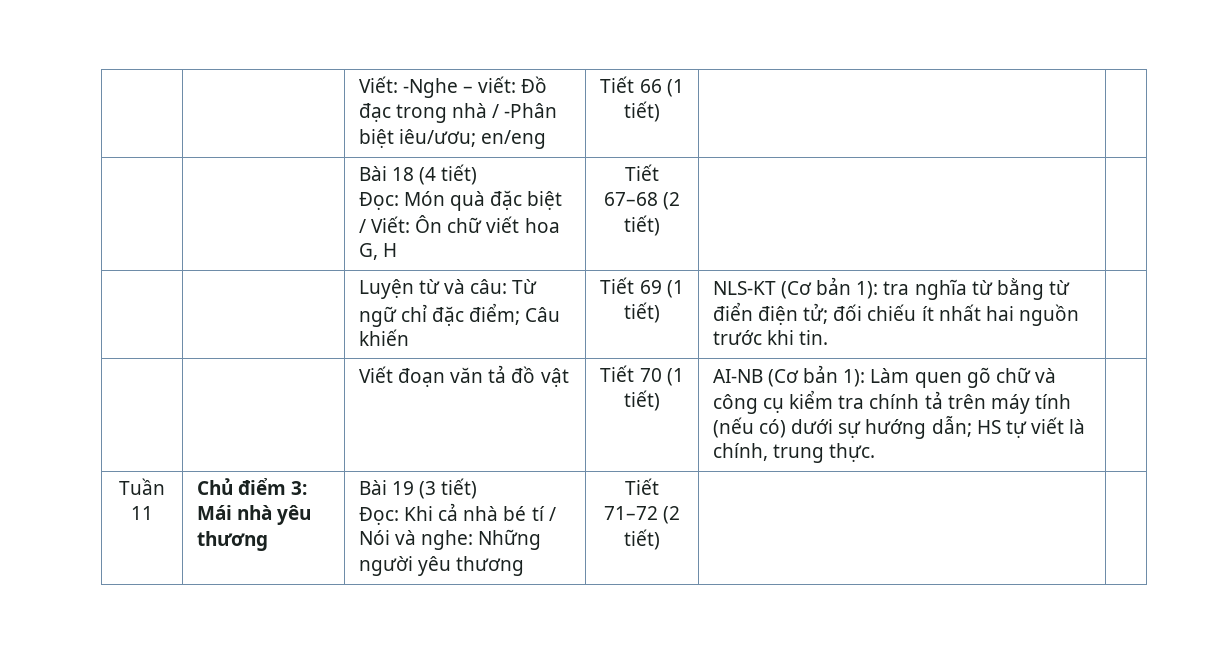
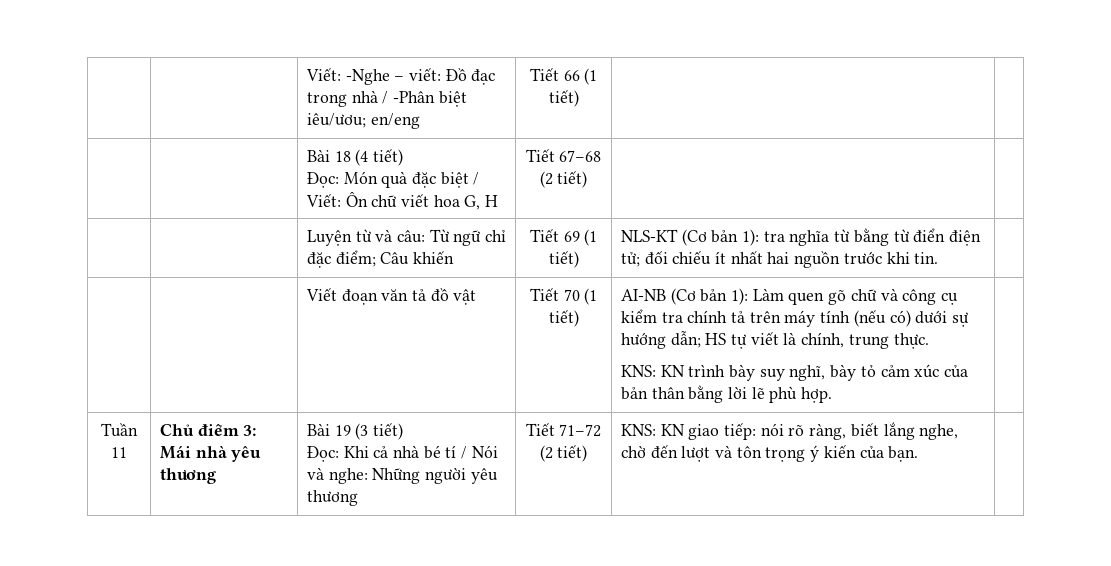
+ KNS: KN trình bày suy nghĩ, bày tỏ cảm xúc của bản thân bằng lời lẽ phù hợp.
+ KNS: KN giao tiếp: nói rõ ràng, biết lắng nghe, chờ đến lượt và tôn trọng ý kiến của bạn.

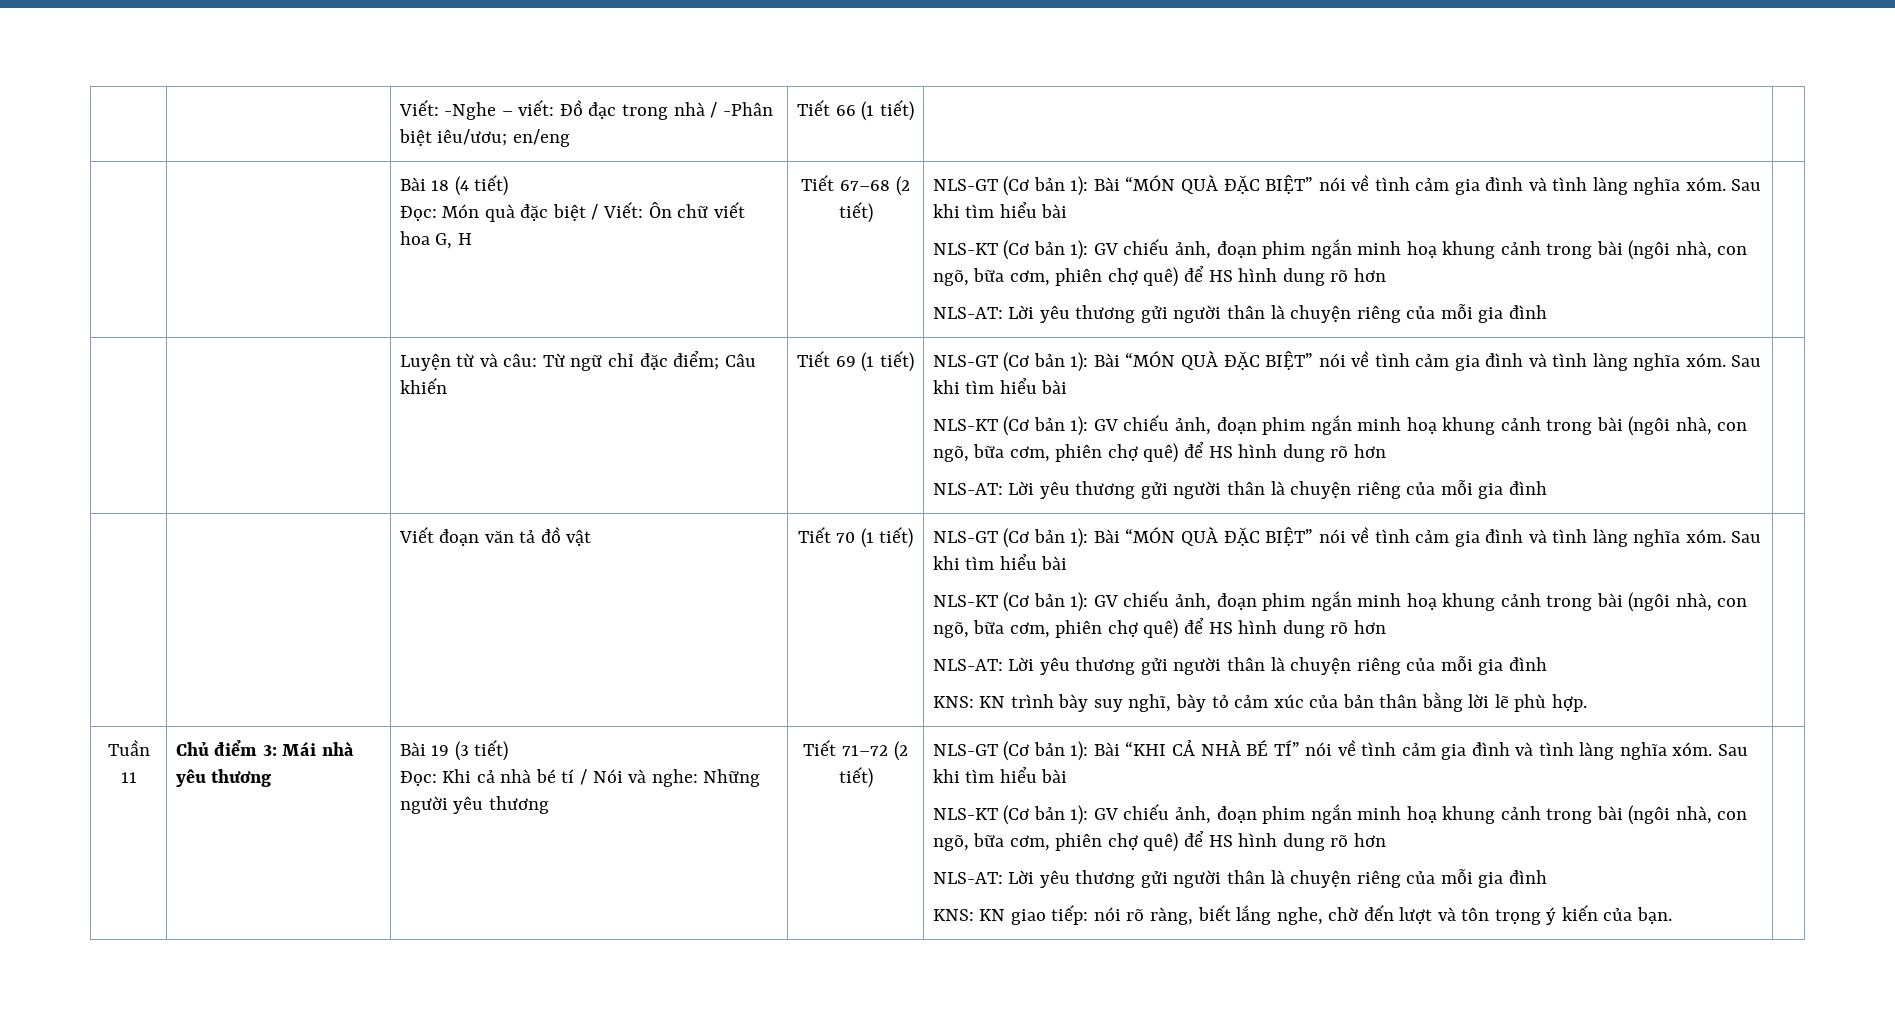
- Tiết 67–68 (2 tiết)
+ Tiết 67–68 (2 tiết) | NLS-GT (Cơ bản 1): Bài “MÓN QUÀ ĐẶC BIỆT” nói về tình cảm gia đình và tình làng nghĩa xóm. Sau khi tìm hiểu bài
+ NLS-KT (Cơ bản 1): GV chiếu ảnh, đoạn phim ngắn minh hoạ khung cảnh trong bài (ngôi nhà, con ngõ, bữa cơm, phiên chợ quê) để HS hình dung rõ hơn
+ NLS-AT: Lời yêu thương gửi người thân là chuyện riêng của mỗi gia đình
- Tiết 69 (1 tiết) | NLS-KT (Cơ bản 1): tra nghĩa từ bằng từ điển điện tử; đối chiếu ít nhất hai nguồn trước khi tin.
+ Tiết 69 (1 tiết) | NLS-GT (Cơ bản 1): Bài “MÓN QUÀ ĐẶC BIỆT” nói về tình cảm gia đình và tình làng nghĩa xóm. Sau khi tìm hiểu bài
+ NLS-KT (Cơ bản 1): GV chiếu ảnh, đoạn phim ngắn minh hoạ khung cảnh trong bài (ngôi nhà, con ngõ, bữa cơm, phiên chợ quê) để HS hình dung rõ hơn
+ NLS-AT: Lời yêu thương gửi người thân là chuyện riêng của mỗi gia đình
- Tiết 70 (1 tiết) | AI-NB (Cơ bản 1): Làm quen gõ chữ và công cụ kiểm tra chính tả trên máy tính (nếu có) dưới sự hướng dẫn; HS tự viết là chính, trung thực.
+ Tiết 70 (1 tiết) | NLS-GT (Cơ bản 1): Bài “MÓN QUÀ ĐẶC BIỆT” nói về tình cảm gia đình và tình làng nghĩa xóm. Sau khi tìm hiểu bài
+ NLS-KT (Cơ bản 1): GV chiếu ảnh, đoạn phim ngắn minh hoạ khung cảnh trong bài (ngôi nhà, con ngõ, bữa cơm, phiên chợ quê) để HS hình dung rõ hơn
+ NLS-AT: Lời yêu thương gửi người thân là chuyện riêng của mỗi gia đình
+ NLS-GT (Cơ bản 1): Bài “KHI CẢ NHÀ BÉ TÍ” nói về tình cảm gia đình và tình làng nghĩa xóm. Sau khi tìm hiểu bài
+ NLS-KT (Cơ bản 1): GV chiếu ảnh, đoạn phim ngắn minh hoạ khung cảnh trong bài (ngôi nhà, con ngõ, bữa cơm, phiên chợ quê) để HS hình dung rõ hơn
+ NLS-AT: Lời yêu thương gửi người thân là chuyện riêng của mỗi gia đình

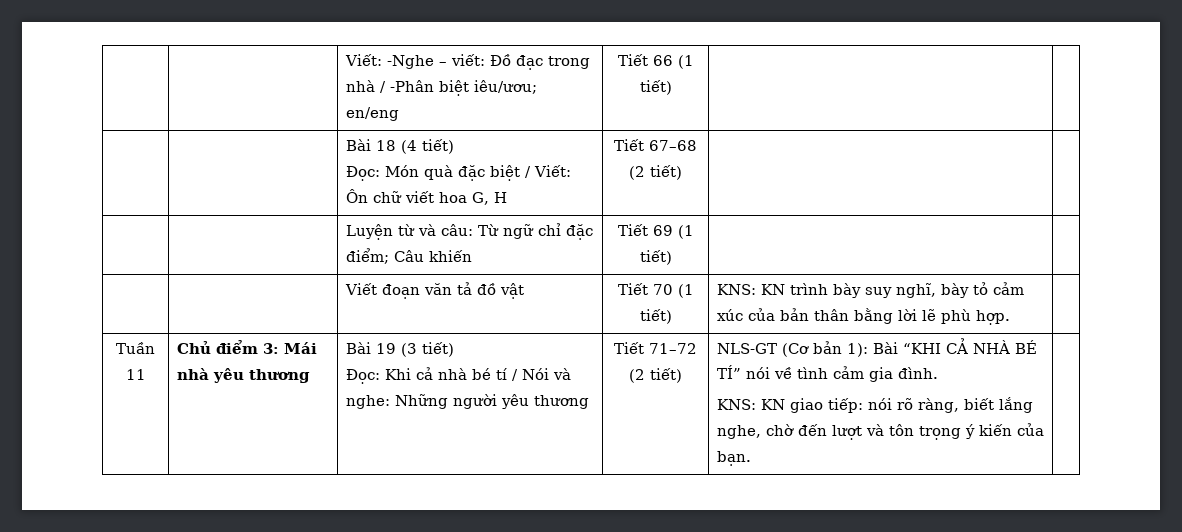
- Tiết 67–68 (2 tiết) | NLS-GT (Cơ bản 1): Bài “MÓN QUÀ ĐẶC BIỆT” nói về tình cảm gia đình và tình làng nghĩa xóm. Sau khi tìm hiểu bài
- NLS-KT (Cơ bản 1): GV chiếu ảnh, đoạn phim ngắn minh hoạ khung cảnh trong bài (ngôi nhà, con ngõ, bữa cơm, phiên chợ quê) để HS hình dung rõ hơn
- NLS-AT: Lời yêu thương gửi người thân là chuyện riêng của mỗi gia đình
+ Tiết 67–68 (2 tiết)
- Tiết 69 (1 tiết) | NLS-GT (Cơ bản 1): Bài “MÓN QUÀ ĐẶC BIỆT” nói về tình cảm gia đình và tình làng nghĩa xóm. Sau khi tìm hiểu bài
- NLS-KT (Cơ bản 1): GV chiếu ảnh, đoạn phim ngắn minh hoạ khung cảnh trong bài (ngôi nhà, con ngõ, bữa cơm, phiên chợ quê) để HS hình dung rõ hơn
- NLS-AT: Lời yêu thương gửi người thân là chuyện riêng của mỗi gia đình
+ Tiết 69 (1 tiết)
- Tiết 70 (1 tiết) | NLS-GT (Cơ bản 1): Bài “MÓN QUÀ ĐẶC BIỆT” nói về tình cảm gia đình và tình làng nghĩa xóm. Sau khi tìm hiểu bài
- NLS-KT (Cơ bản 1): GV chiếu ảnh, đoạn phim ngắn minh hoạ khung cảnh trong bài (ngôi nhà, con ngõ, bữa cơm, phiên chợ quê) để HS hình dung rõ hơn
- NLS-AT: Lời yêu thương gửi người thân là chuyện riêng của mỗi gia đình
+ Tiết 70 (1 tiết)
- NLS-GT (Cơ bản 1): Bài “KHI CẢ NHÀ BÉ TÍ” nói về tình cảm gia đình và tình làng nghĩa xóm. Sau khi tìm hiểu bài
- NLS-KT (Cơ bản 1): GV chiếu ảnh, đoạn phim ngắn minh hoạ khung cảnh trong bài (ngôi nhà, con ngõ, bữa cơm, phiên chợ quê) để HS hình dung rõ hơn
- NLS-AT: Lời yêu thương gửi người thân là chuyện riêng của mỗi gia đình
+ NLS-GT (Cơ bản 1): Bài “KHI CẢ NHÀ BÉ TÍ” nói về tình cảm gia đình.

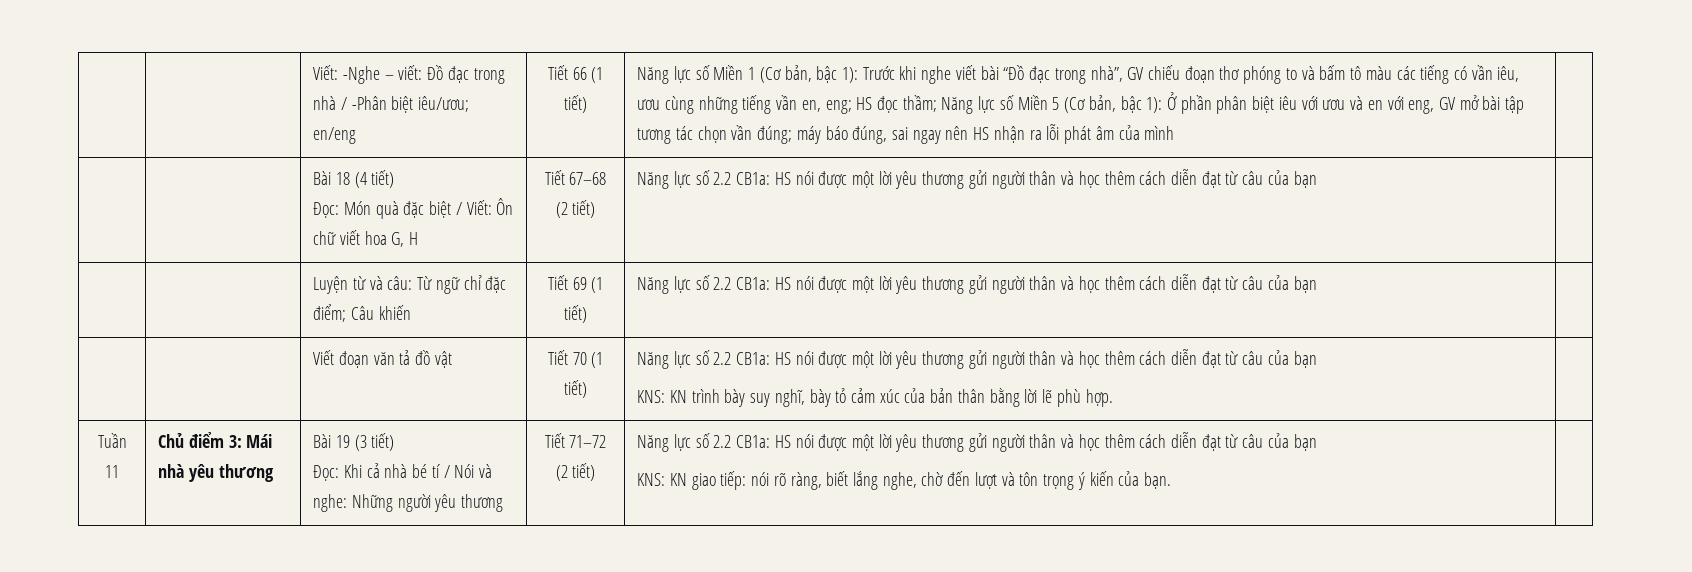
+ Năng lực số Miền 1 (Cơ bản, bậc 1): Trước khi nghe viết bài “Đồ đạc trong nhà”, GV chiếu đoạn thơ phóng to và bấm tô màu các tiếng có vần iêu, ươu cùng những tiếng vần en, eng; HS đọc thầm; Năng lực số Miền 5 (Cơ bản, bậc 1): Ở phần phân biệt iêu với ươu và en với eng, GV mở bài tập tương tác chọn vần đúng; máy báo đúng, sai ngay nên HS nhận ra lỗi phát âm của mình
- Tiết 67–68 (2 tiết)
+ Tiết 67–68 (2 tiết) | Năng lực số 2.2 CB1a: HS nói được một lời yêu thương gửi người thân và học thêm cách diễn đạt từ câu của bạn
- | | Luyện từ và câu: Từ ngữ chỉ đặc điểm; Câu khiến | Tiết 69 (1 tiết) | |
+ | | Luyện từ và câu: Từ ngữ chỉ đặc điểm; Câu khiến | Tiết 69 (1 tiết) | Năng lực số 2.2 CB1a: HS nói được một lời yêu thương gửi người thân và học thêm cách diễn đạt từ câu của bạn |
- Tiết 70 (1 tiết)
+ Tiết 70 (1 tiết) | Năng lực số 2.2 CB1a: HS nói được một lời yêu thương gửi người thân và học thêm cách diễn đạt từ câu của bạn
- Tiết 71–72 (2 tiết) | NLS-GT (Cơ bản 1): Bài “KHI CẢ NHÀ BÉ TÍ” nói về tình cảm gia đình.
+ Tiết 71–72 (2 tiết) | Năng lực số 2.2 CB1a: HS nói được một lời yêu thương gửi người thân và học thêm cách diễn đạt từ câu của bạn

